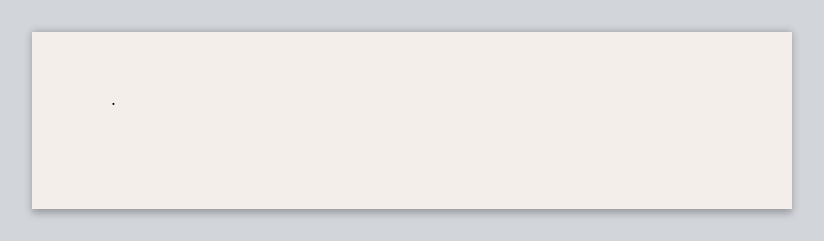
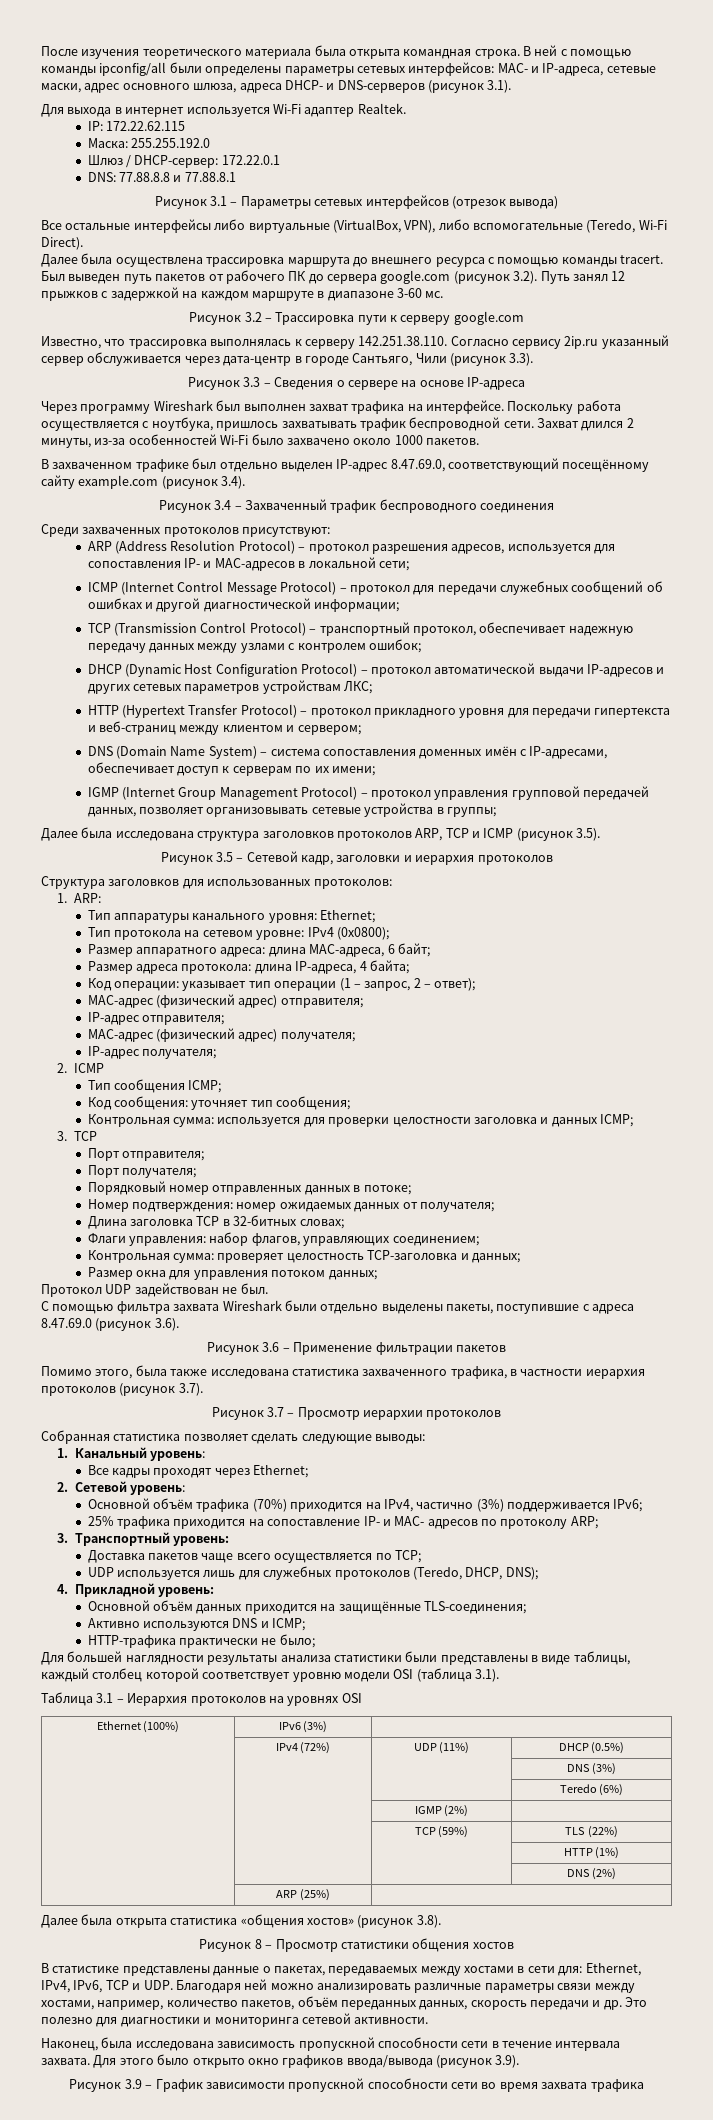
- .
+ После изучения теоретического материала была открыта командная строка. В ней с помощью команды ipconfig/all были определены параметры сетевых интерфейсов: MAC- и IP-адреса, сетевые маски, адрес основного шлюза, адреса DHCP- и DNS-серверов (рисунок 3.1).
+ Для выхода в интернет используется Wi-Fi адаптер Realtek.
+ IP: 172.22.62.115
+ Маска: 255.255.192.0
+ Шлюз / DHCP-сервер: 172.22.0.1
+ DNS: 77.88.8.8 и 77.88.8.1
+ Рисунок 3.1 – Параметры сетевых интерфейсов (отрезок вывода)
+ Все остальные интерфейсы либо виртуальные (VirtualBox, VPN), либо вспомогательные (Teredo, Wi-Fi Direct).
+ Далее была осуществлена трассировка маршрута до внешнего ресурса с помощью команды tracert. Был выведен путь пакетов от рабочего ПК до сервера google.com (рисунок 3.2). Путь занял 12 прыжков с задержкой на каждом маршруте в диапазоне 3-60 мс.
+ Рисунок 3.2 – Трассировка пути к серверу google.com
+ Известно, что трассировка выполнялась к серверу 142.251.38.110. Согласно сервису 2ip.ru указанный сервер обслуживается через дата-центр в городе Сантьяго, Чили (рисунок 3.3).
+ Рисунок 3.3 – Сведения о сервере на основе IP-адреса
+ Через программу Wireshark был выполнен захват трафика на интерфейсе. Поскольку работа осуществляется с ноутбука, пришлось захватывать трафик беспроводной сети. Захват длился 2 минуты, из-за особенностей Wi-Fi было захвачено около 1000 пакетов.
+ В захваченном трафике был отдельно выделен IP-адрес 8.47.69.0, соответствующий посещённому сайту example.com (рисунок 3.4).
+ Рисунок 3.4 – Захваченный трафик беспроводного соединения
+ Среди захваченных протоколов присутствуют:
+ ARP (Address Resolution Protocol) – протокол разрешения адресов, используется для сопоставления IP- и MAC-адресов в локальной сети;
+ ICMP (Internet Control Message Protocol) – протокол для передачи служебных сообщений об ошибках и другой диагностической информации;
+ TCP (Transmission Control Protocol) – транспортный протокол, обеспечивает надежную передачу данных между узлами с контролем ошибок;
+ DHCP (Dynamic Host Configuration Protocol) – протокол автоматической выдачи IP‑адресов и других сетевых параметров устройствам ЛКС;
+ HTTP (Hypertext Transfer Protocol) – протокол прикладного уровня для передачи гипертекста и веб‑страниц между клиентом и сервером;
+ DNS (Domain Name System) – система сопоставления доменных имён с IP‑адресами, обеспечивает доступ к серверам по их имени;
+ IGMP (Internet Group Management Protocol) – протокол управления групповой передачей данных, позволяет организовывать сетевые устройства в группы;
+ Далее была исследована структура заголовков протоколов ARP, TCP и ICMP (рисунок 3.5).
+ Рисунок 3.5 – Сетевой кадр, заголовки и иерархия протоколов
+ Структура заголовков для использованных протоколов:
+ 1. ARP:
+ Тип аппаратуры канального уровня: Ethernet;
+ Тип протокола на сетевом уровне: IPv4 (0x0800);
+ Размер аппаратного адреса: длина MAC-адреса, 6 байт;
+ Размер адреса протокола: длина IP-адреса, 4 байта;
+ Код операции: указывает тип операции (1 – запрос, 2 – ответ);
+ MAC-адрес (физический адрес) отправителя;
+ IP-адрес отправителя;
+ MAC-адрес (физический адрес) получателя;
+ IP-адрес получателя;
+ 2. ICMP
+ Тип сообщения ICMP;
+ Код сообщения: уточняет тип сообщения;
+ Контрольная сумма: используется для проверки целостности заголовка и данных ICMP;
+ 3. TCP
+ Порт отправителя;
+ Порт получателя;
+ Порядковый номер отправленных данных в потоке;
+ Номер подтверждения: номер ожидаемых данных от получателя;
+ Длина заголовка TCP в 32-битных словах;
+ Флаги управления: набор флагов, управляющих соединением;
+ Контрольная сумма: проверяет целостность TCP-заголовка и данных;
+ Размер окна для управления потоком данных;
+ Протокол UDP задействован не был.
+ С помощью фильтра захвата Wireshark были отдельно выделены пакеты, поступившие с адреса 8.47.69.0 (рисунок 3.6).
+ Рисунок 3.6 – Применение фильтрации пакетов
+ Помимо этого, была также исследована статистика захваченного трафика, в частности иерархия протоколов (рисунок 3.7).
+ Рисунок 3.7 – Просмотр иерархии протоколов
+ Собранная статистика позволяет сделать следующие выводы:
+ 1. Канальный уровень:
+ Все кадры проходят через Ethernet;
+ 2. Сетевой уровень:
+ Основной объём трафика (70%) приходится на IPv4, частично (3%) поддерживается IPv6;
+ 25% трафика приходится на сопоставление IP- и MAC- адресов по протоколу ARP;
+ 3. Транспортный уровень:
+ Доставка пакетов чаще всего осуществляется по TCP;
+ UDP используется лишь для служебных протоколов (Teredo, DHCP, DNS);
+ 4. Прикладной уровень:
+ Основной объём данных приходится на защищённые TLS-соединения;
+ Активно используются DNS и ICMP;
+ HTTP-трафика практически не было;
+ Для большей наглядности результаты анализа статистики были представлены в виде таблицы, каждый столбец которой соответствует уровню модели OSI (таблица 3.1).
+ Таблица 3.1 – Иерархия протоколов на уровнях OSI
+ Ethernet (100%) | IPv6 (3%) |
+ | IPv4 (72%) | UDP (11%) | DHCP (0.5%)
+ | | | DNS (3%)
+ | | | Teredo (6%)
+ | | IGMP (2%) |
+ | | TCP (59%) | TLS (22%)
+ | | | HTTP (1%)
+ | | | DNS (2%)
+ | ARP (25%) |
+ Далее была открыта статистика «общения хостов» (рисунок 3.8).
+ Рисунок 8 – Просмотр статистики общения хостов
+ В статистике представлены данные о пакетах, передаваемых между хостами в сети для: Ethernet, IPv4, IPv6, TCP и UDP. Благодаря ней можно анализировать различные параметры связи между хостами, например, количество пакетов, объём переданных данных, скорость передачи и др. Это полезно для диагностики и мониторинга сетевой активности.
+ Наконец, была исследована зависимость пропускной способности сети в течение интервала захвата. Для этого было открыто окно графиков ввода/вывода (рисунок 3.9).
+ Рисунок 3.9 – График зависимости пропускной способности сети во время захвата трафика

